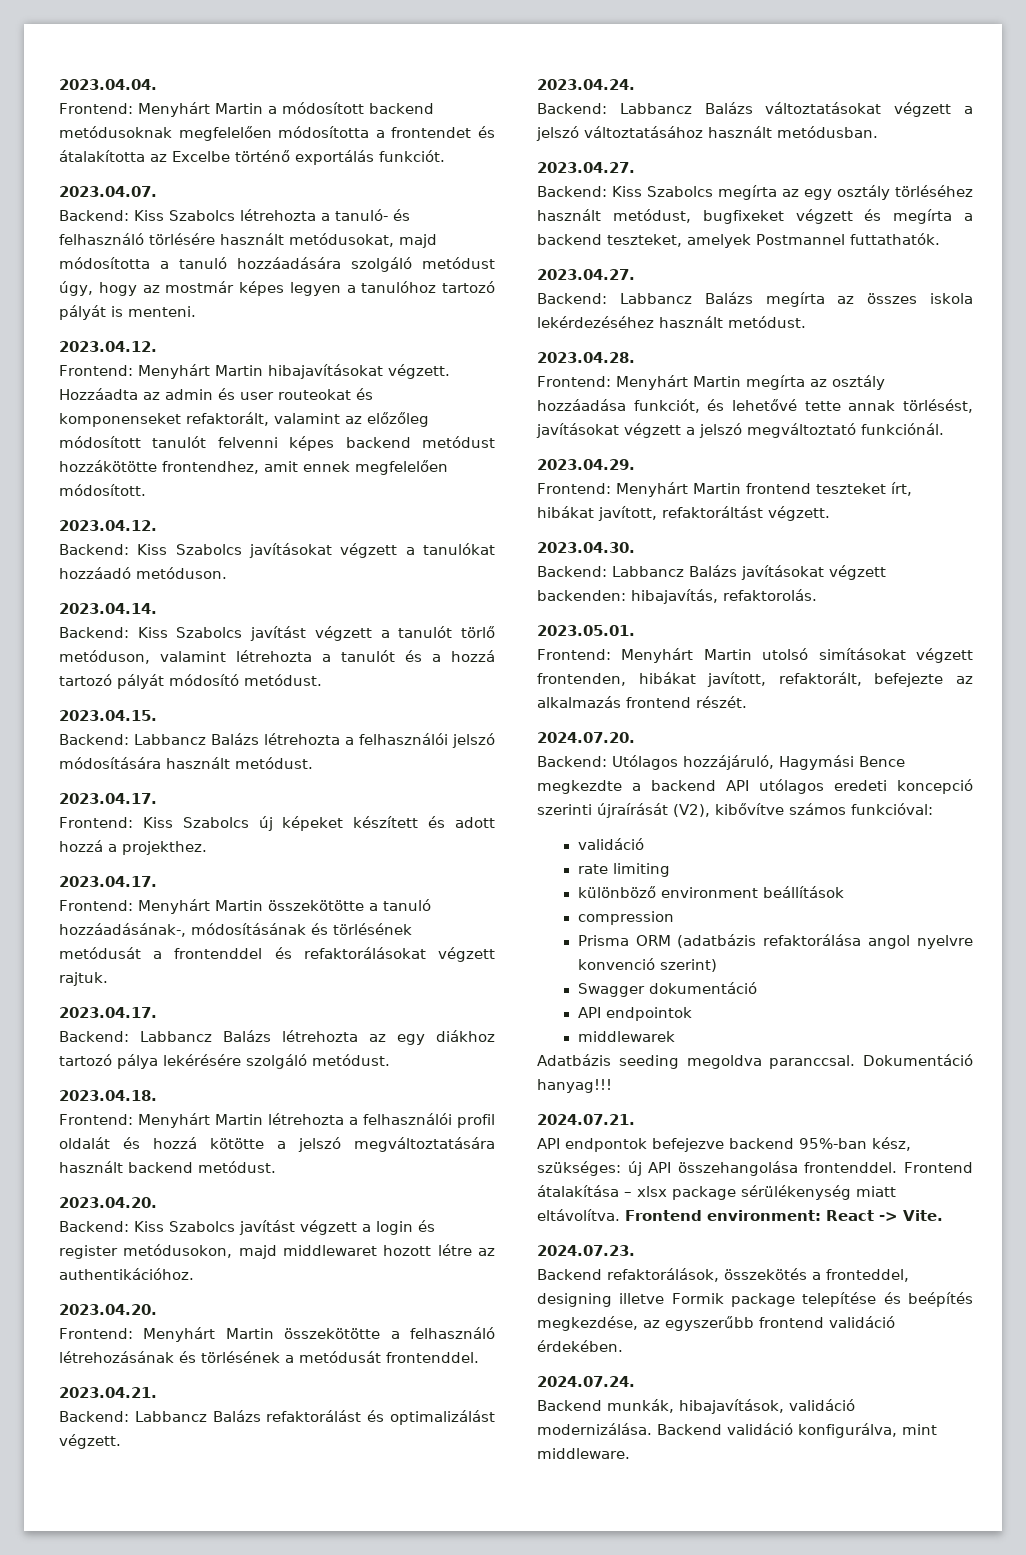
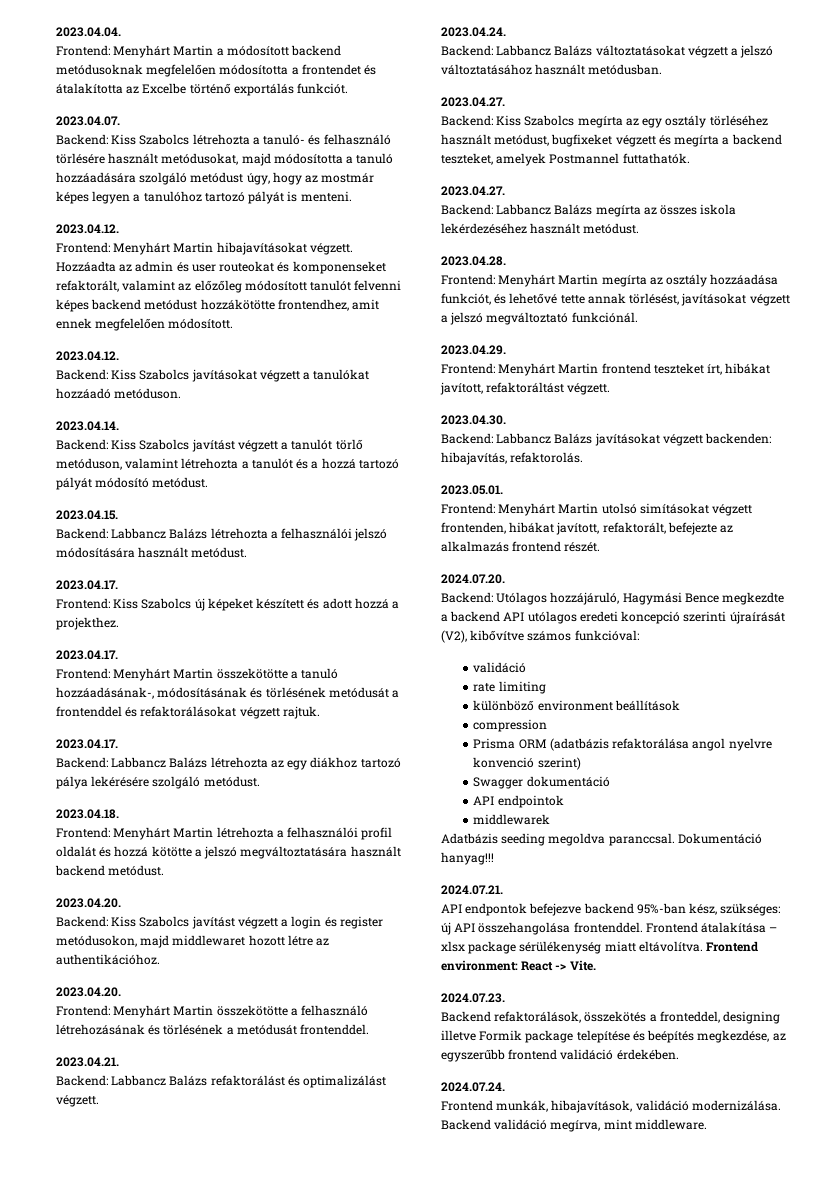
- Backend munkák, hibajavítások, validáció modernizálása.
+ Frontend munkák, hibajavítások, validáció modernizálása.
- Backend validáció konfigurálva, mint middleware.
+ Backend validáció megírva, mint middleware.

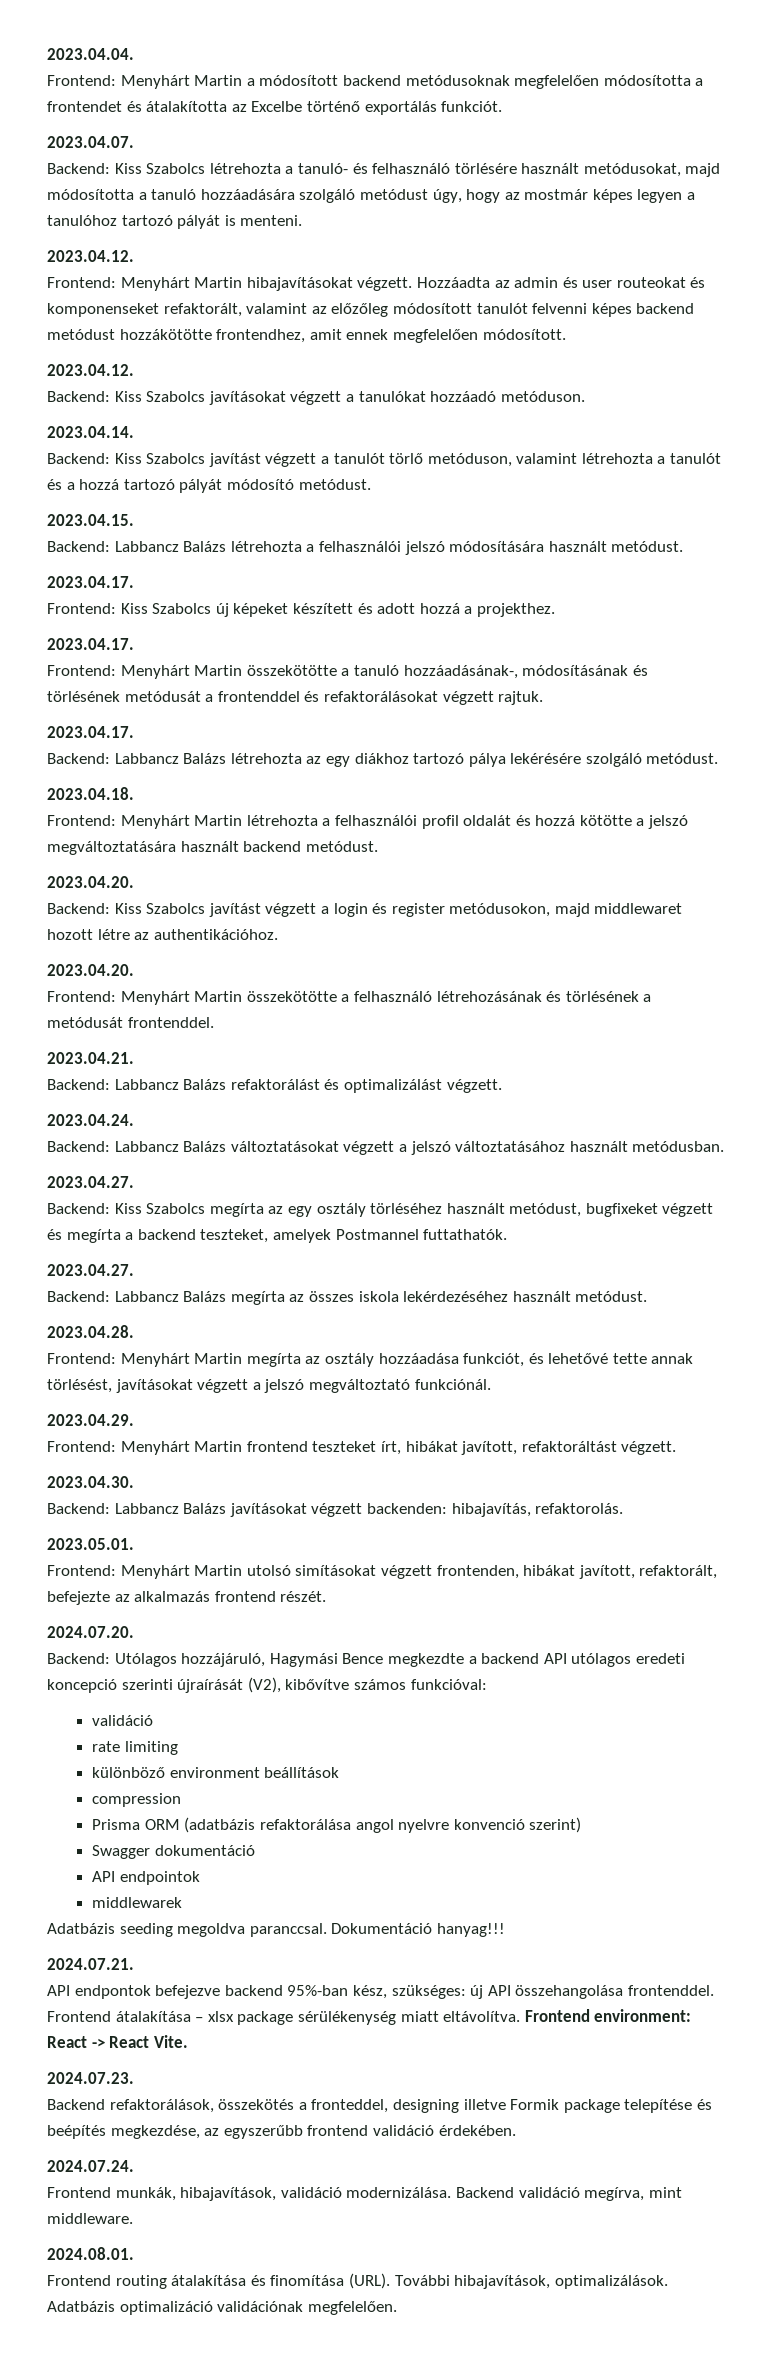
- Frontend environment: React -> Vite.
+ Frontend environment: React -> React Vite.
+ 2024.08.01.
+ Frontend routing átalakítása és finomítása (URL). További hibajavítások, optimalizálások. Adatbázis optimalizáció validációnak megfelelően.

